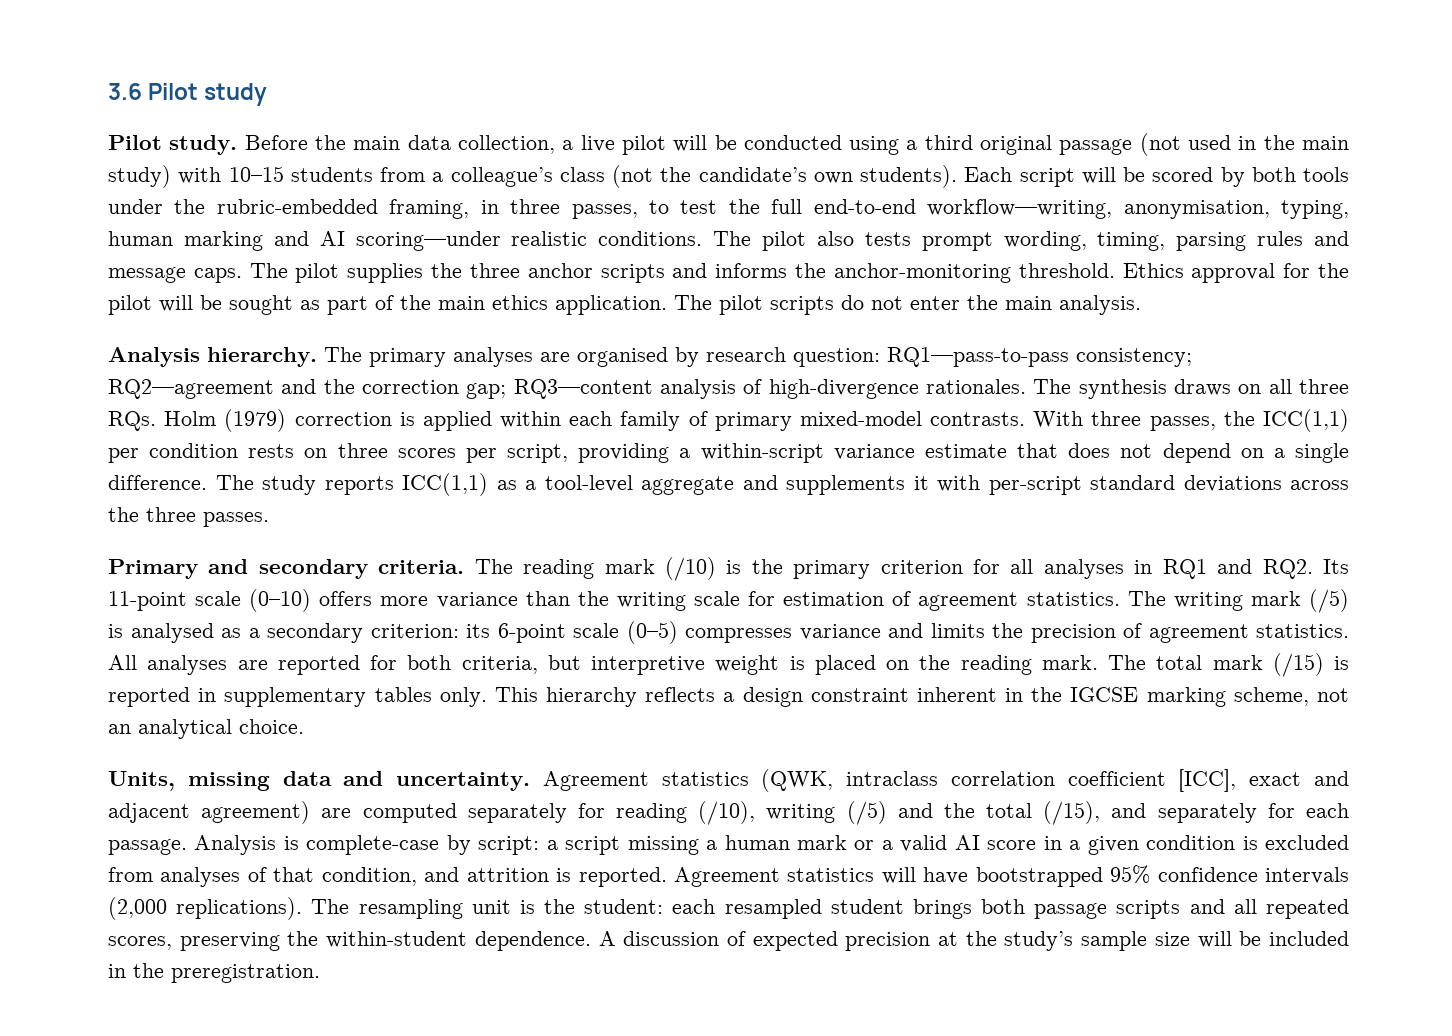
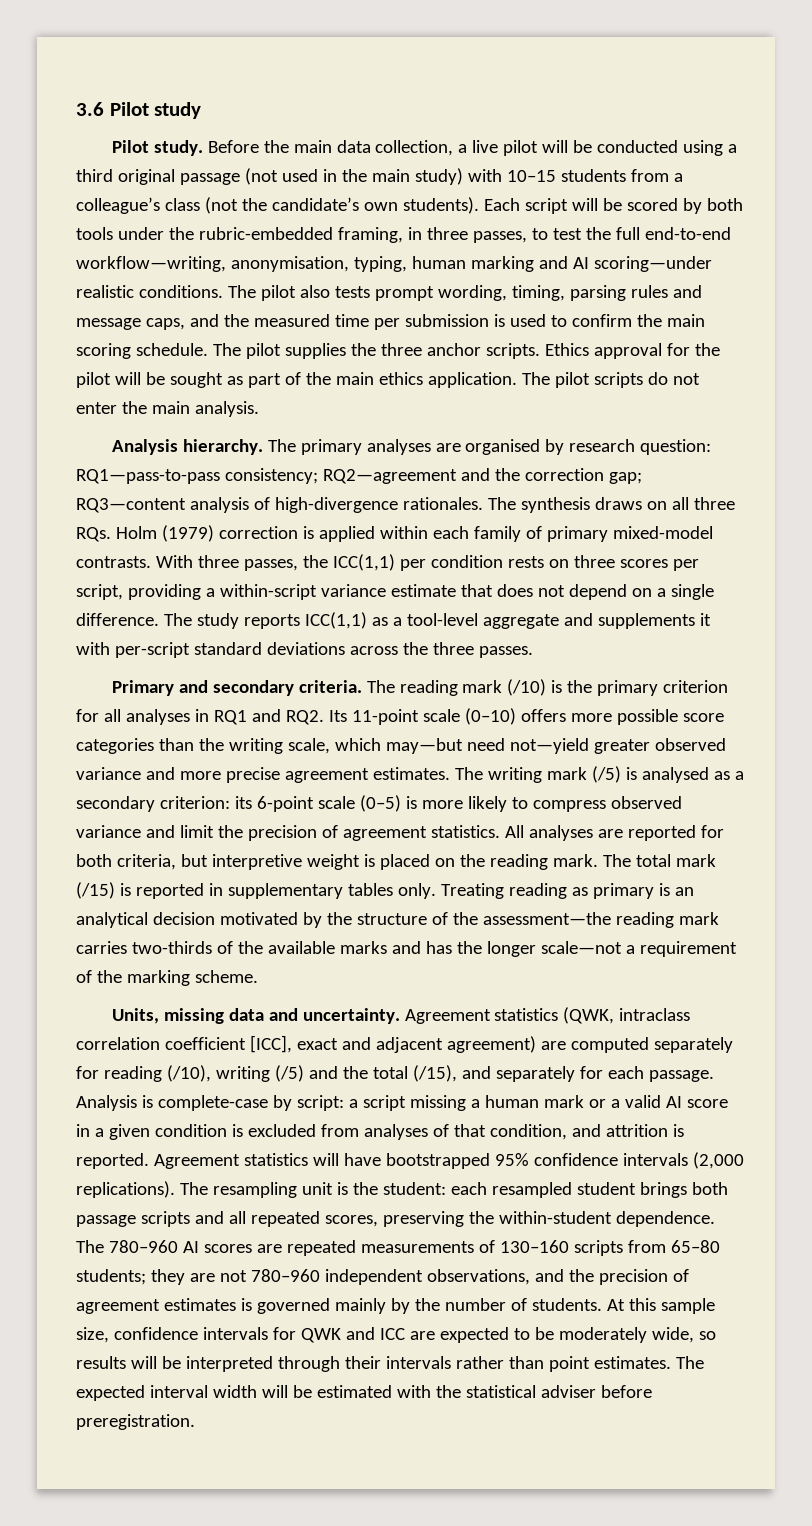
- The pilot also tests prompt wording, timing, parsing rules and message caps.
+ The pilot also tests prompt wording, timing, parsing rules and message caps, and the measured time per submission is used to confirm the main scoring schedule.
- The pilot supplies the three anchor scripts and informs the anchor-monitoring threshold.
+ The pilot supplies the three anchor scripts.
- The reading mark (/10) is the primary criterion for all analyses in RQ1 and RQ2. Its 11-point scale (0–10) offers more variance than the writing scale for estimation of agreement statistics.
+ The reading mark (/10) is the primary criterion for all analyses in RQ1 and RQ2. Its 11-point scale (0–10) offers more possible score categories than the writing scale, which may—but need not—yield greater observed variance and more precise agreement estimates.
- The writing mark (/5) is analysed as a secondary criterion: its 6-point scale (0–5) compresses variance and limits the precision of agreement statistics.
+ The writing mark (/5) is analysed as a secondary criterion: its 6-point scale (0–5) is more likely to compress observed variance and limit the precision of agreement statistics.
- This hierarchy reflects a design constraint inherent in the IGCSE marking scheme, not an analytical choice.
+ Treating reading as primary is an analytical decision motivated by the structure of the assessment—the reading mark carries two-thirds of the available marks and has the longer scale—not a requirement of the marking scheme.
- A discussion of expected precision at the study’s sample size will be included in the preregistration.
+ The 780–960 AI scores are repeated measurements of 130–160 scripts from 65–80 students; they are not 780–960 independent observations, and the precision of agreement estimates is governed mainly by the number of students. At this sample size, confidence intervals for QWK and ICC are expected to be moderately wide, so results will be interpreted through their intervals rather than point estimates. The expected interval width will be estimated with the statistical adviser before preregistration.

